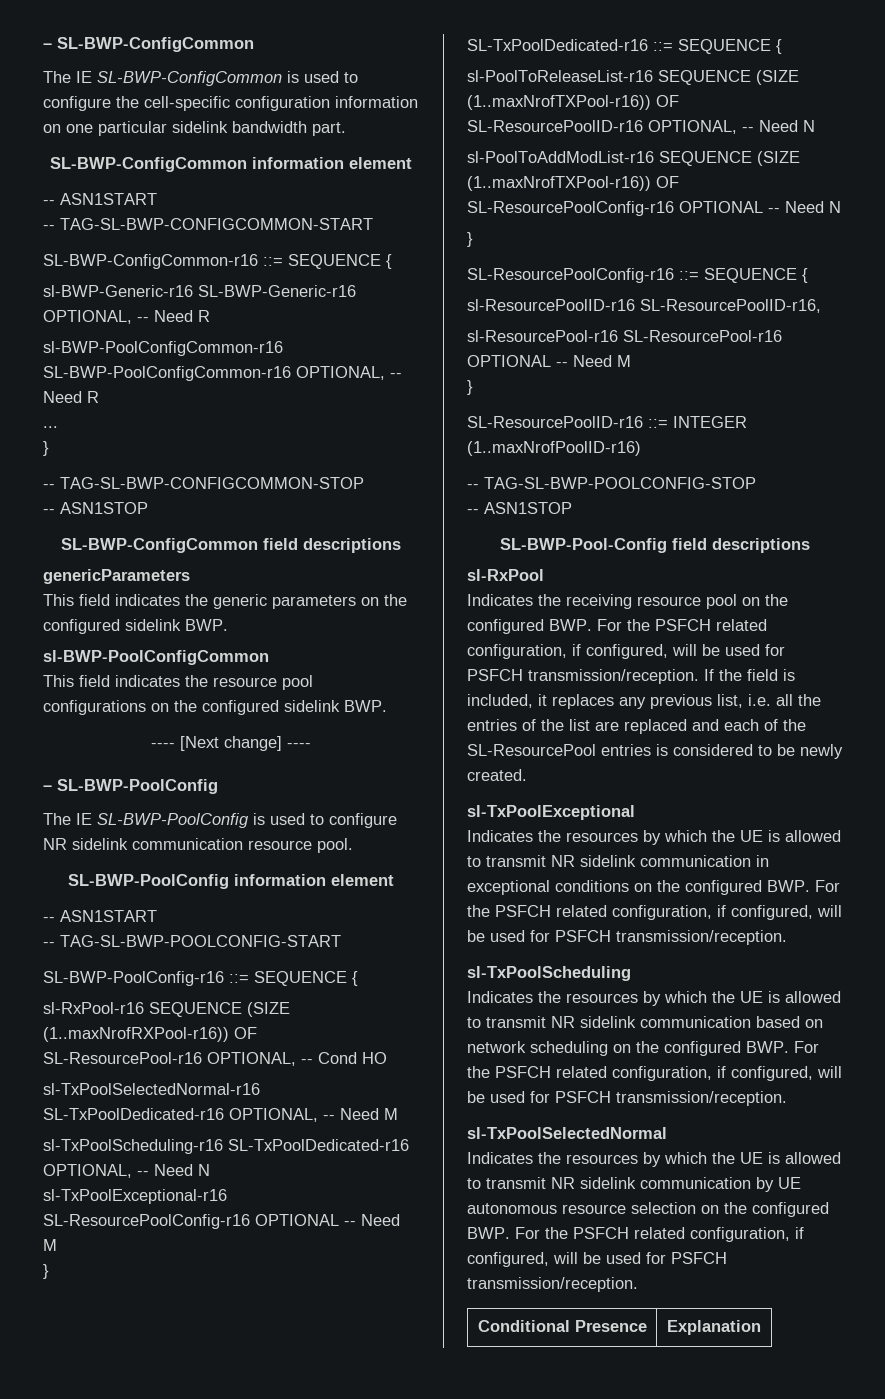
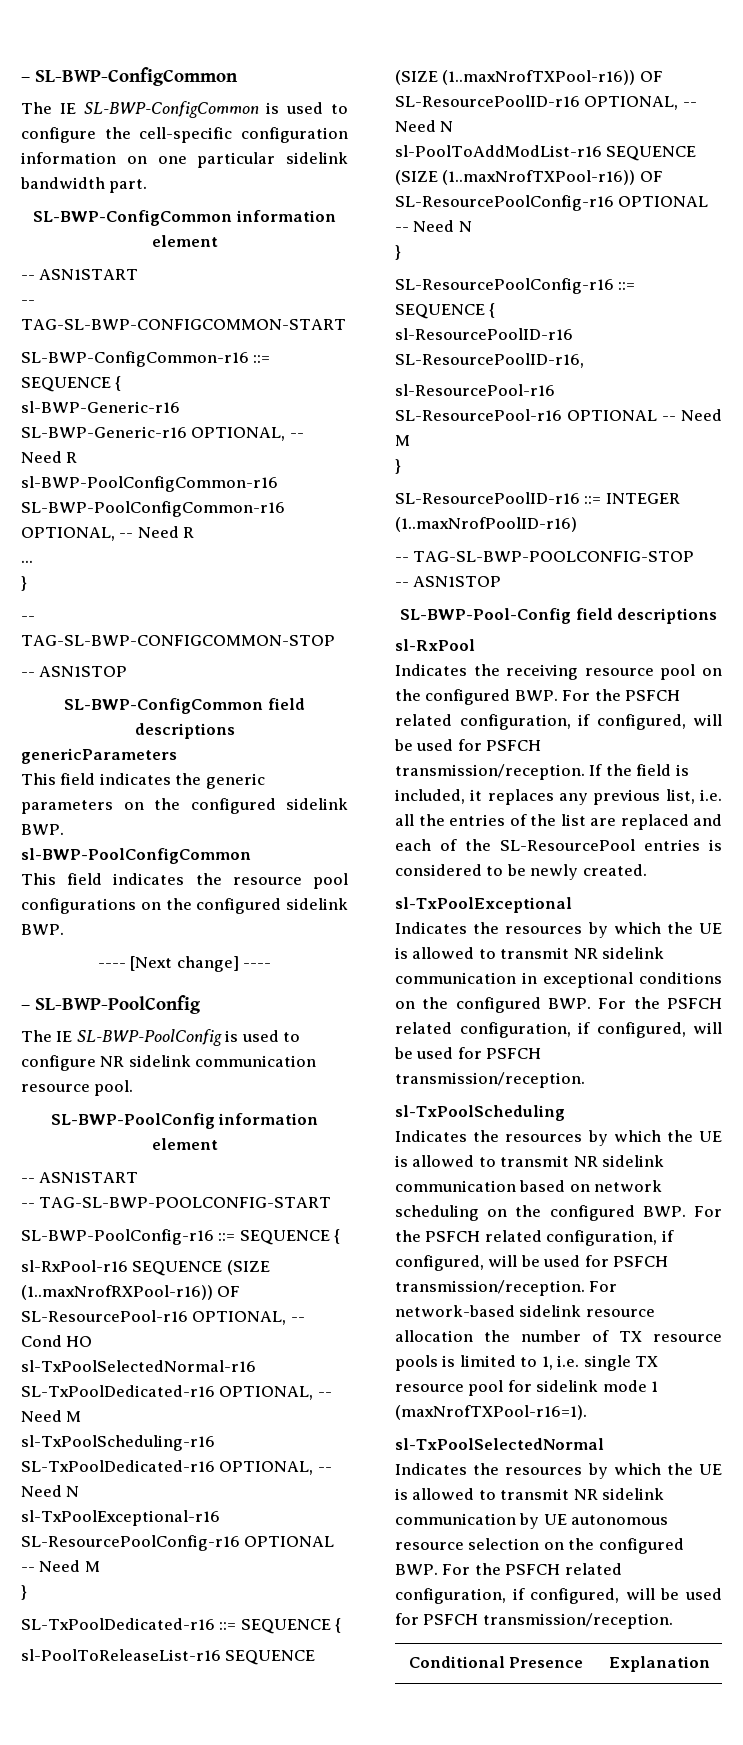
+ For network-based sidelink resource allocation the number of TX resource pools is limited to 1, i.e. single TX resource pool for sidelink mode 1 (maxNrofTXPool-r16=1).

